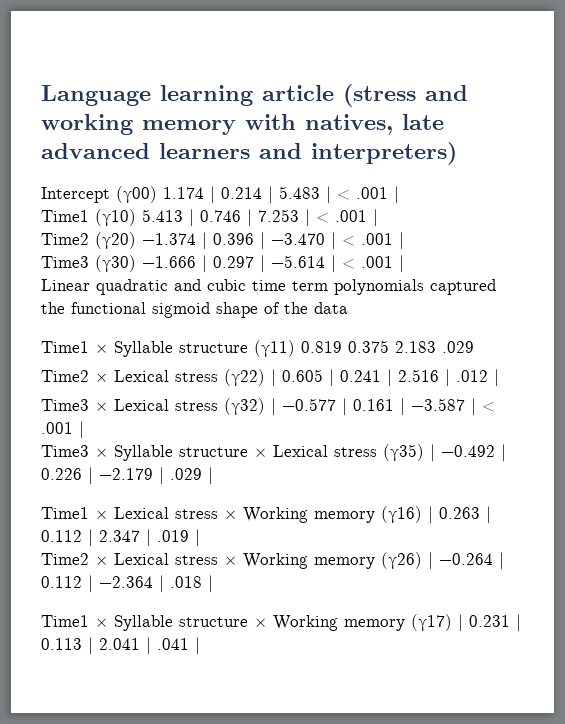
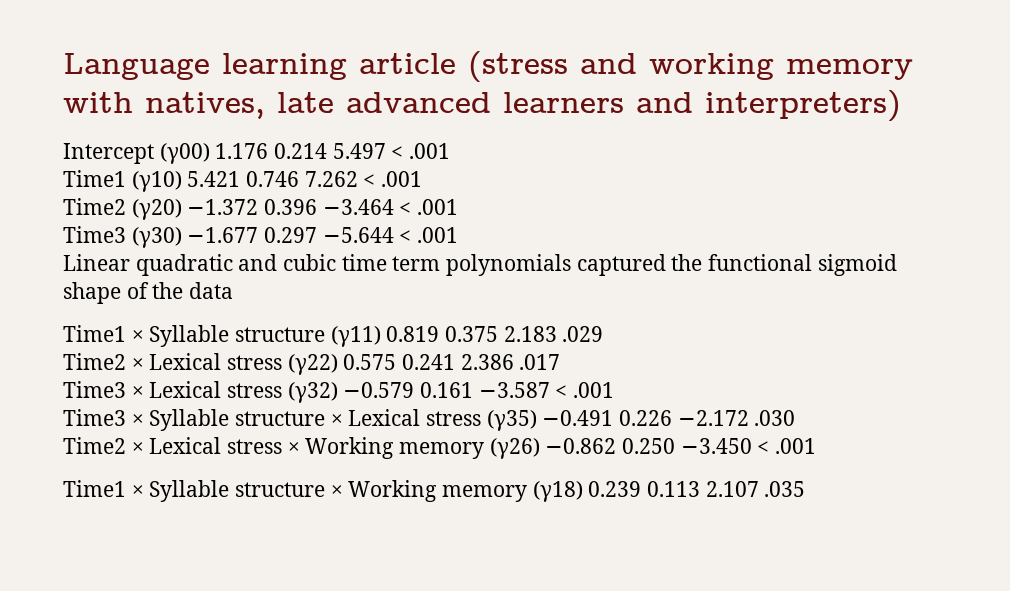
- Intercept (γ00) 1.174 | 0.214 | 5.483 | < .001 |
+ Intercept (γ00) 1.176 0.214 5.497 < .001
- Time1 (γ10) 5.413 | 0.746 | 7.253 | < .001 |
+ Time1 (γ10) 5.421 0.746 7.262 < .001
- Time2 (γ20) −1.374 | 0.396 | −3.470 | < .001 |
+ Time2 (γ20) −1.372 0.396 −3.464 < .001
- Time3 (γ30) −1.666 | 0.297 | −5.614 | < .001 |
+ Time3 (γ30) −1.677 0.297 −5.644 < .001
- Time2 × Lexical stress (γ22) | 0.605 | 0.241 | 2.516 | .012 |
+ Time2 × Lexical stress (γ22) 0.575 0.241 2.386 .017
- Time3 × Lexical stress (γ32) | −0.577 | 0.161 | −3.587 | < .001 |
+ Time3 × Lexical stress (γ32) −0.579 0.161 −3.587 < .001
- Time3 × Syllable structure × Lexical stress (γ35) | −0.492 | 0.226 | −2.179 | .029 |
- Time1 × Lexical stress × Working memory (γ16) | 0.263 | 0.112 | 2.347 | .019 |
+ Time3 × Syllable structure × Lexical stress (γ35) −0.491 0.226 −2.172 .030
- Time2 × Lexical stress × Working memory (γ26) | −0.264 | 0.112 | −2.364 | .018 |
+ Time2 × Lexical stress × Working memory (γ26) −0.862 0.250 −3.450 < .001
- Time1 × Syllable structure × Working memory (γ17) | 0.231 | 0.113 | 2.041 | .041 |
+ Time1 × Syllable structure × Working memory (γ18) 0.239 0.113 2.107 .035

